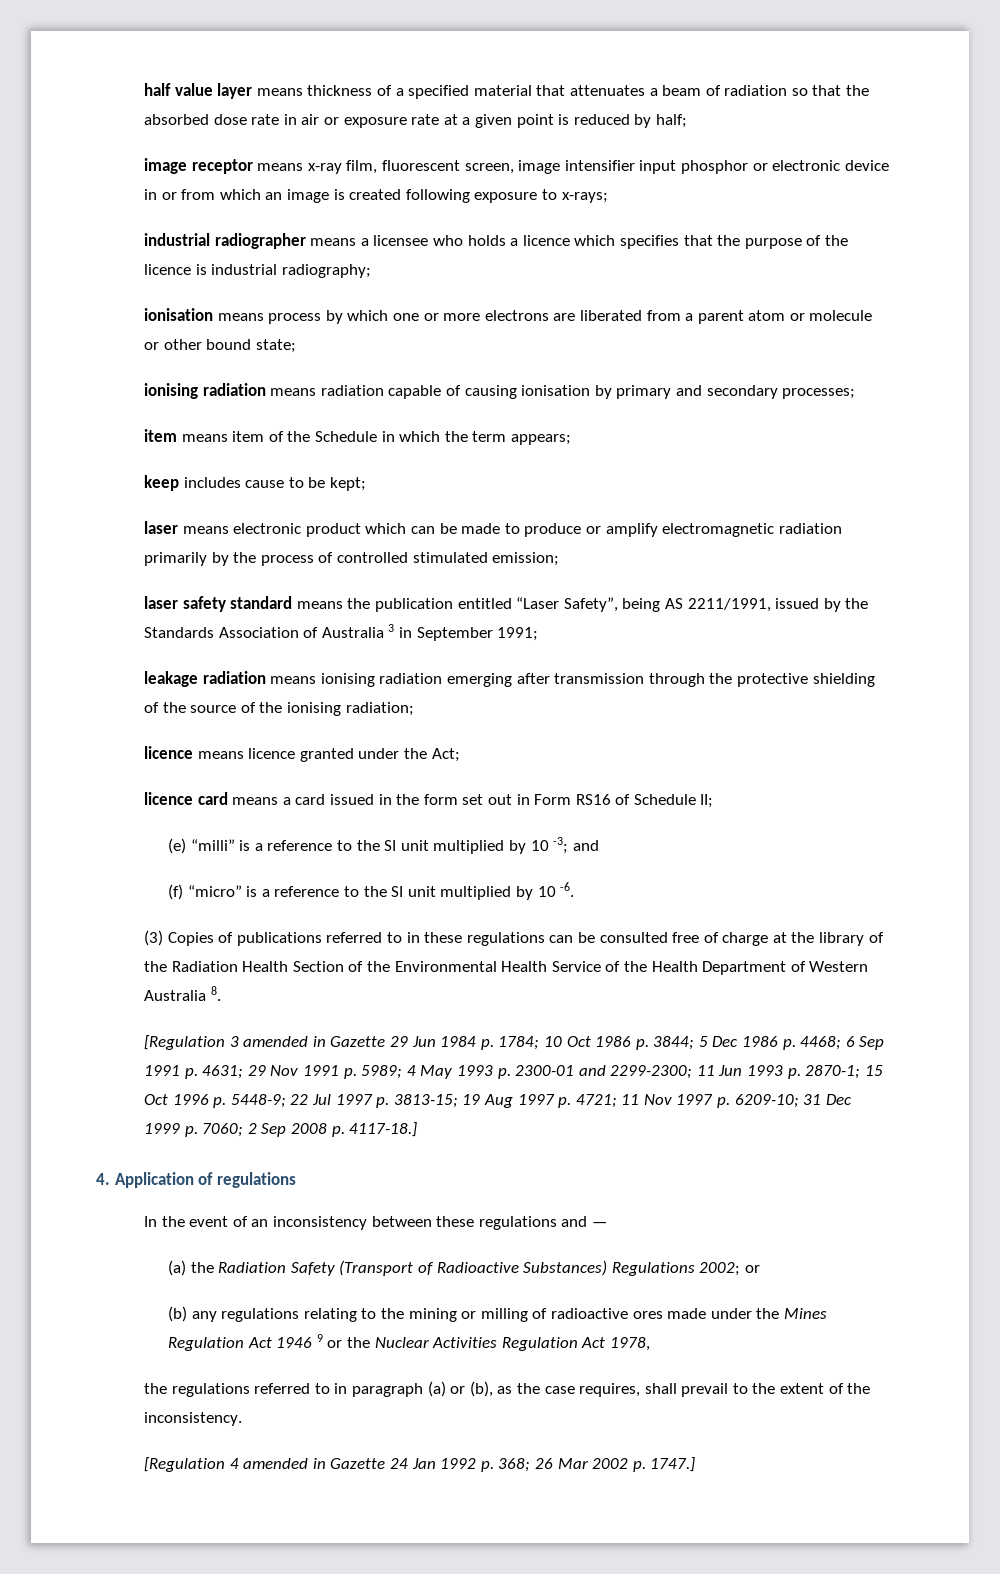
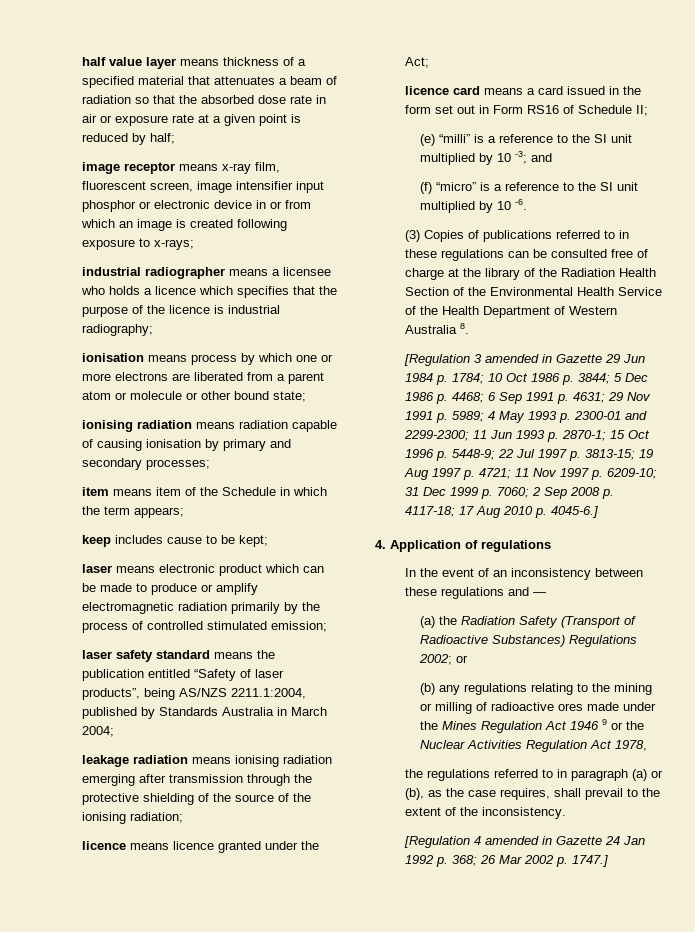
- laser safety standard means the publication entitled “Laser Safety”, being AS 2211/1991, issued by the Standards Association of Australia 3 in September 1991;
+ laser safety standard means the publication entitled “Safety of laser products”, being AS/NZS 2211.1:2004, published by Standards Australia in March 2004;
- 2 Sep 2008 p. 4117-18.]
+ 2 Sep 2008 p. 4117-18; 17 Aug 2010 p. 4045-6.]

